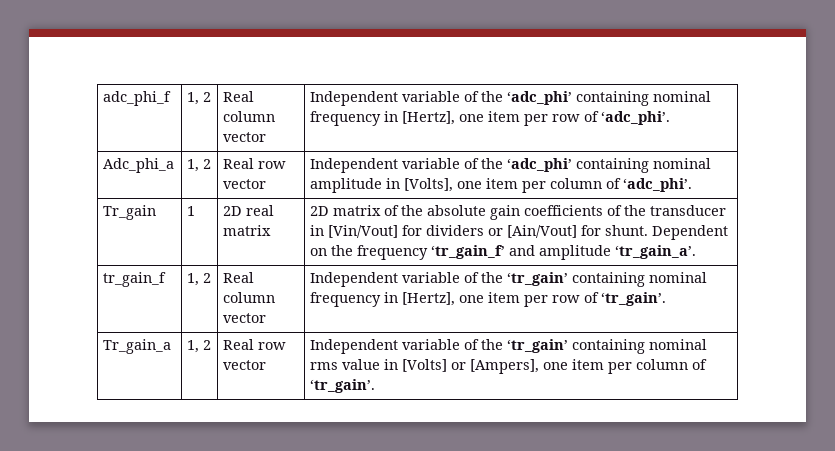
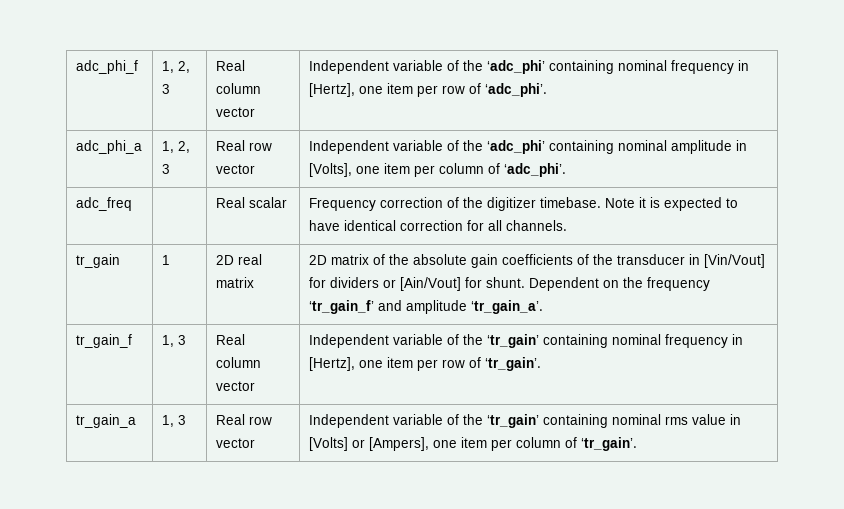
- adc_phi_f | 1, 2 | Real column vector | Independent variable of the ‘adc_phi’ containing nominal frequency in [Hertz], one item per row of ‘adc_phi’.
+ adc_phi_f | 1, 2, 3 | Real column vector | Independent variable of the ‘adc_phi’ containing nominal frequency in [Hertz], one item per row of ‘adc_phi’.
- Adc_phi_a | 1, 2 | Real row vector | Independent variable of the ‘adc_phi’ containing nominal amplitude in [Volts], one item per column of ‘adc_phi’.
+ adc_phi_a | 1, 2, 3 | Real row vector | Independent variable of the ‘adc_phi’ containing nominal amplitude in [Volts], one item per column of ‘adc_phi’.
- Tr_gain | 1 | 2D real matrix | 2D matrix of the absolute gain coefficients of the transducer in [Vin/Vout] for dividers or [Ain/Vout] for shunt. Dependent on the frequency ‘tr_gain_f’ and amplitude ‘tr_gain_a’.
+ adc_freq | | Real scalar | Frequency correction of the digitizer timebase. Note it is expected to have identical correction for all channels.
+ tr_gain | 1 | 2D real matrix | 2D matrix of the absolute gain coefficients of the transducer in [Vin/Vout] for dividers or [Ain/Vout] for shunt. Dependent on the frequency ‘tr_gain_f’ and amplitude ‘tr_gain_a’.
- tr_gain_f | 1, 2 | Real column vector | Independent variable of the ‘tr_gain’ containing nominal frequency in [Hertz], one item per row of ‘tr_gain’.
+ tr_gain_f | 1, 3 | Real column vector | Independent variable of the ‘tr_gain’ containing nominal frequency in [Hertz], one item per row of ‘tr_gain’.
- Tr_gain_a | 1, 2 | Real row vector | Independent variable of the ‘tr_gain’ containing nominal rms value in [Volts] or [Ampers], one item per column of ‘tr_gain’.
+ tr_gain_a | 1, 3 | Real row vector | Independent variable of the ‘tr_gain’ containing nominal rms value in [Volts] or [Ampers], one item per column of ‘tr_gain’.

